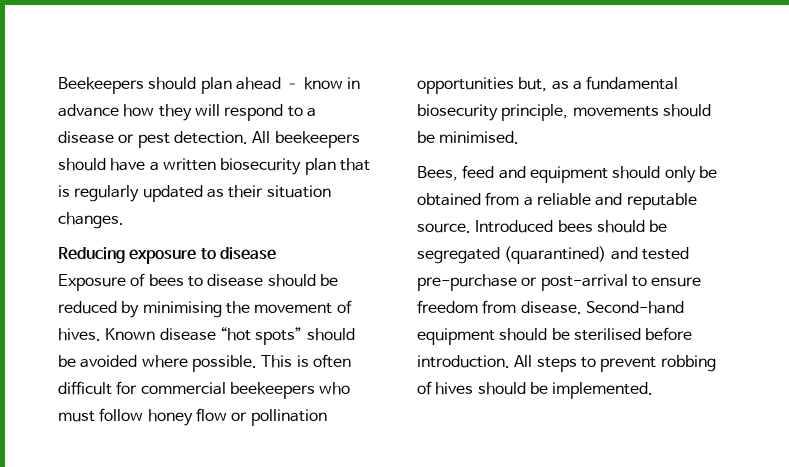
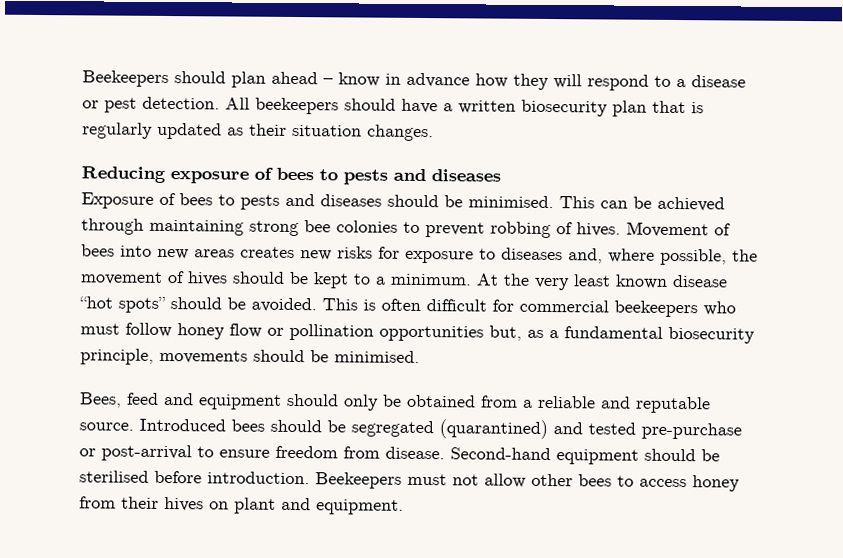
- Reducing exposure to disease
- Exposure of bees to disease should be reduced by minimising the movement of hives. Known disease “hot spots” should be avoided where possible.
+ Reducing exposure of bees to pests and diseases
+ Exposure of bees to pests and diseases should be minimised. This can be achieved through maintaining strong bee colonies to prevent robbing of hives. Movement of bees into new areas creates new risks for exposure to diseases and, where possible, the movement of hives should be kept to a minimum. At the very least known disease “hot spots” should be avoided.
- All steps to prevent robbing of hives should be implemented.
+ Beekeepers must not allow other bees to access honey from their hives on plant and equipment.

